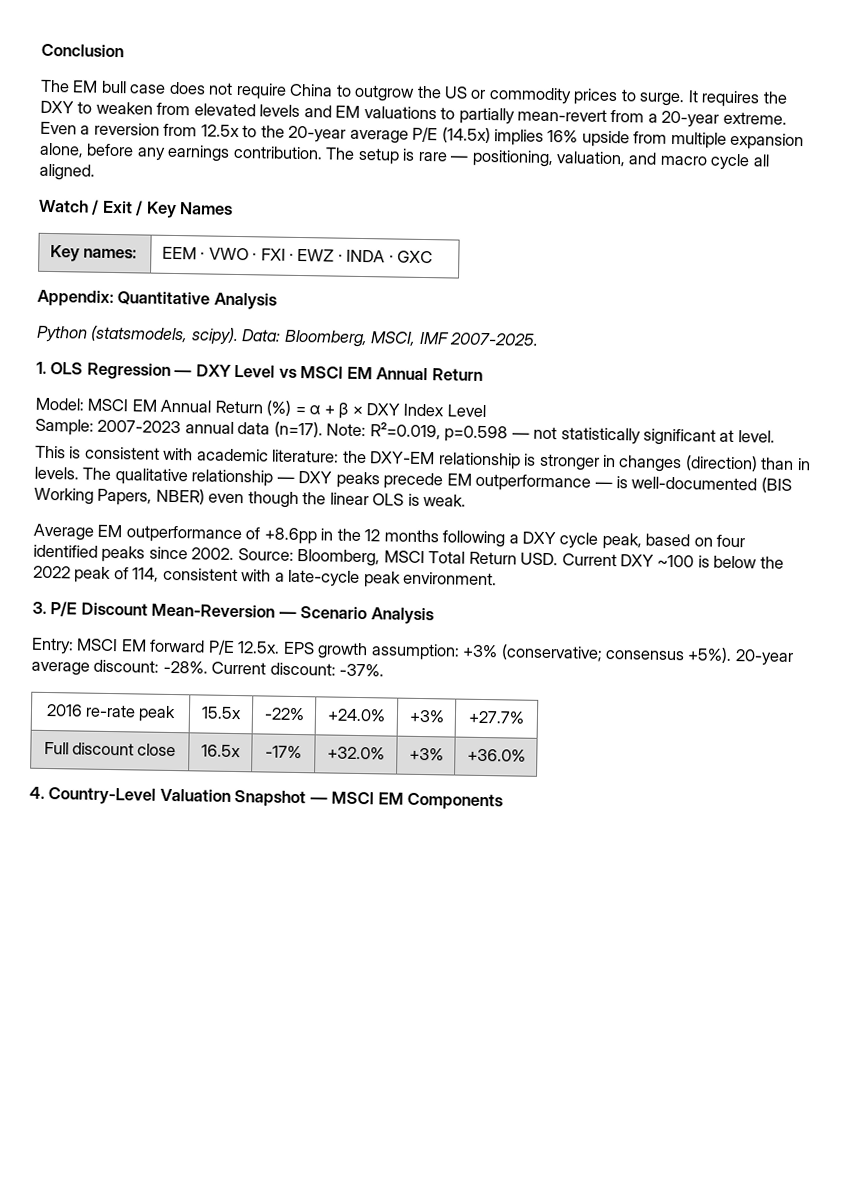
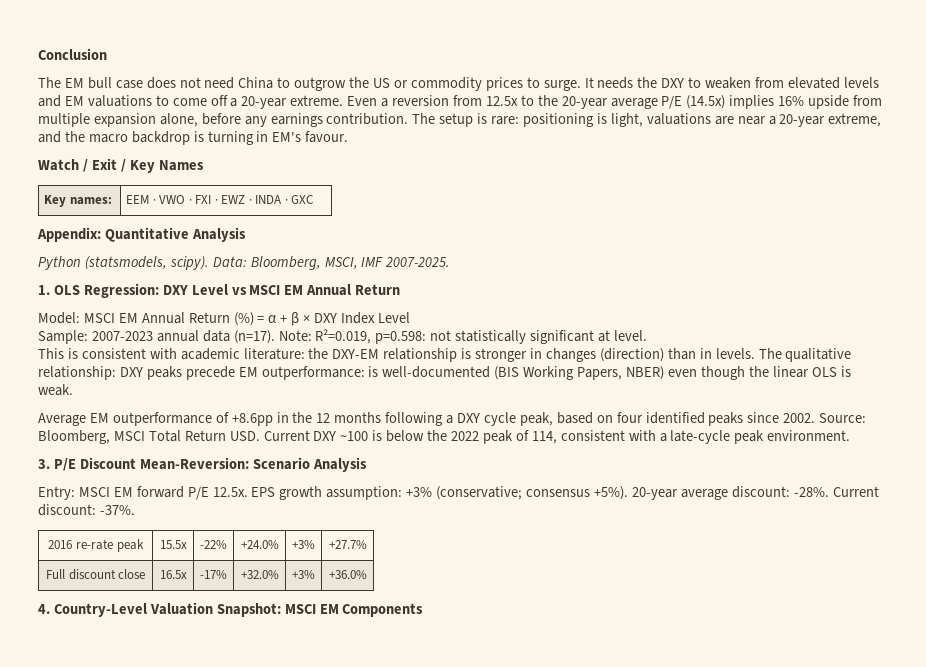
- The EM bull case does not require China to outgrow the US or commodity prices to surge.
+ The EM bull case does not need China to outgrow the US or commodity prices to surge.
- It requires the DXY to weaken from elevated levels and EM valuations to partially mean-revert from a 20-year extreme.
+ It needs the DXY to weaken from elevated levels and EM valuations to come off a 20-year extreme.
- The setup is rare — positioning, valuation, and macro cycle all aligned.
+ The setup is rare: positioning is light, valuations are near a 20-year extreme, and the macro backdrop is turning in EM's favour.
- 1. OLS Regression — DXY Level vs MSCI EM Annual Return
+ 1. OLS Regression: DXY Level vs MSCI EM Annual Return
- Note: R²=0.019, p=0.598 — not statistically significant at level.
+ Note: R²=0.019, p=0.598: not statistically significant at level.
- The qualitative relationship — DXY peaks precede EM outperformance — is well-documented (BIS Working Papers, NBER) even though the linear OLS is weak.
+ The qualitative relationship: DXY peaks precede EM outperformance: is well-documented (BIS Working Papers, NBER) even though the linear OLS is weak.
- 3. P/E Discount Mean-Reversion — Scenario Analysis
+ 3. P/E Discount Mean-Reversion: Scenario Analysis
- 4. Country-Level Valuation Snapshot — MSCI EM Components
+ 4. Country-Level Valuation Snapshot: MSCI EM Components

